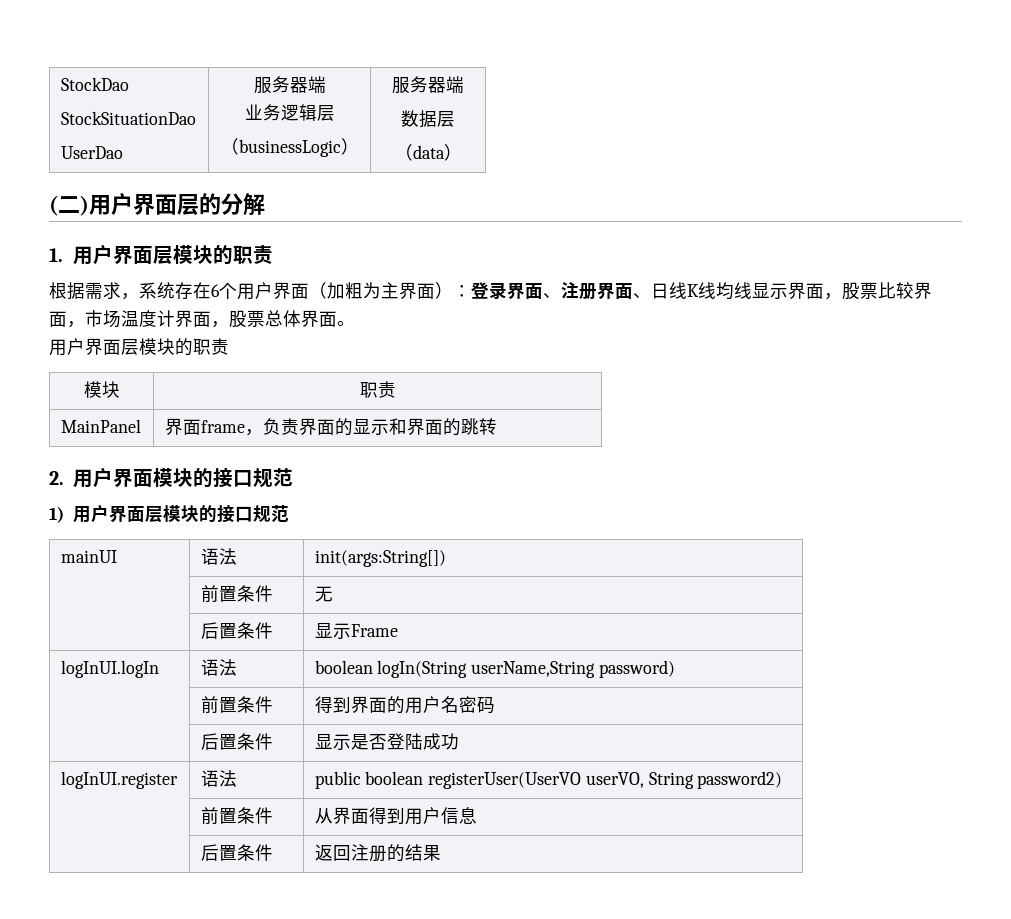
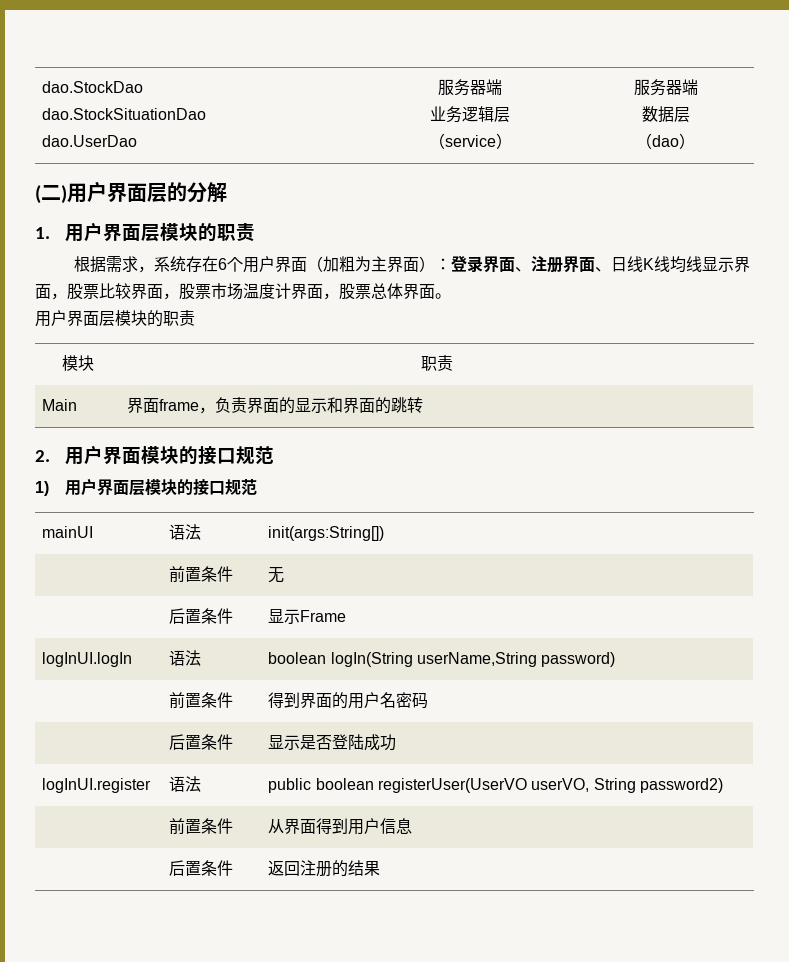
- StockDao
- StockSituationDao
- UserDao | 服务器端
+ dao.StockDao
+ dao.StockSituationDao
+ dao.UserDao | 服务器端
  业务逻辑层
- （businessLogic） | 服务器端
+ （service） | 服务器端
  数据层
- （data）
+ （dao）
- 根据需求，系统存在6个用户界面（加粗为主界面）：登录界面、注册界面、日线K线均线显示界面，股票比较界面，市场温度计界面，股票总体界面。
+ 根据需求，系统存在6个用户界面（加粗为主界面）：登录界面、注册界面、日线K线均线显示界面，股票比较界面，股票市场温度计界面，股票总体界面。
- MainPanel | 界面frame，负责界面的显示和界面的跳转
+ Main | 界面frame，负责界面的显示和界面的跳转

